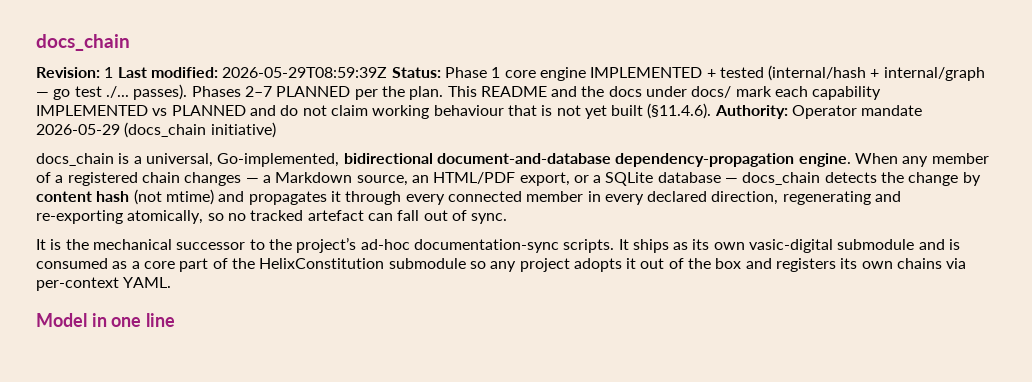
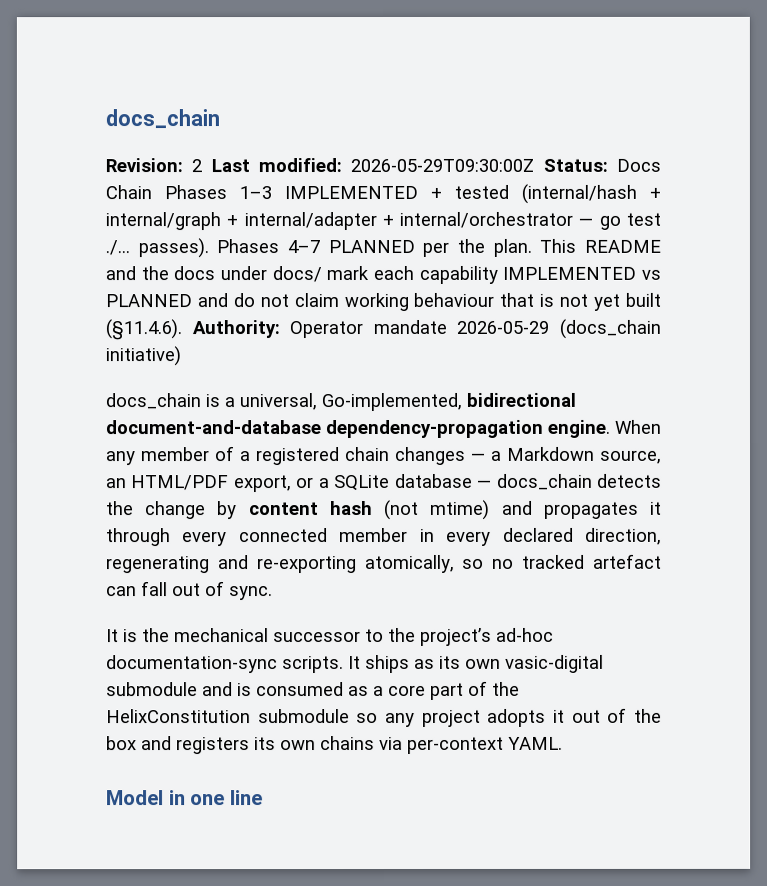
- Revision: 1 Last modified: 2026-05-29T08:59:39Z Status: Phase 1 core engine IMPLEMENTED + tested (internal/hash + internal/graph — go test ./... passes).
+ Revision: 2 Last modified: 2026-05-29T09:30:00Z Status: Docs Chain Phases 1–3 IMPLEMENTED + tested (internal/hash + internal/graph + internal/adapter + internal/orchestrator — go test ./... passes).
- Phases 2–7 PLANNED per the plan.
+ Phases 4–7 PLANNED per the plan.

